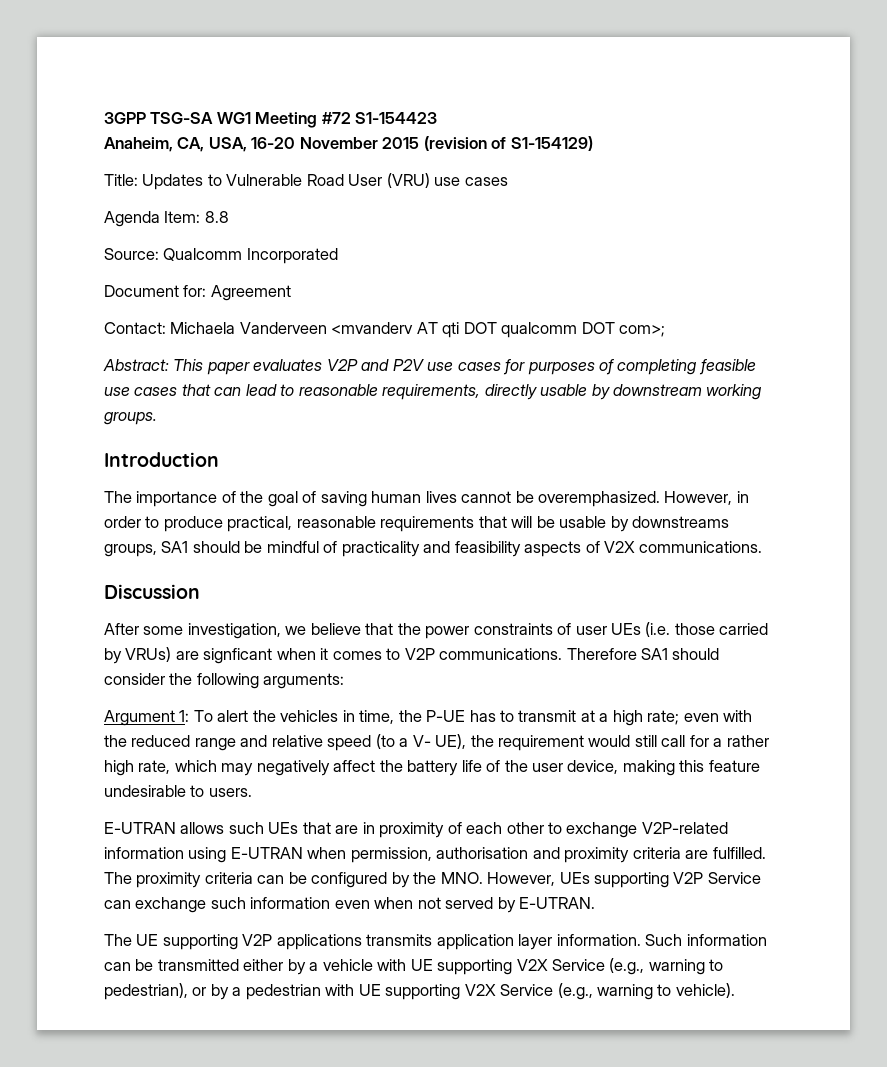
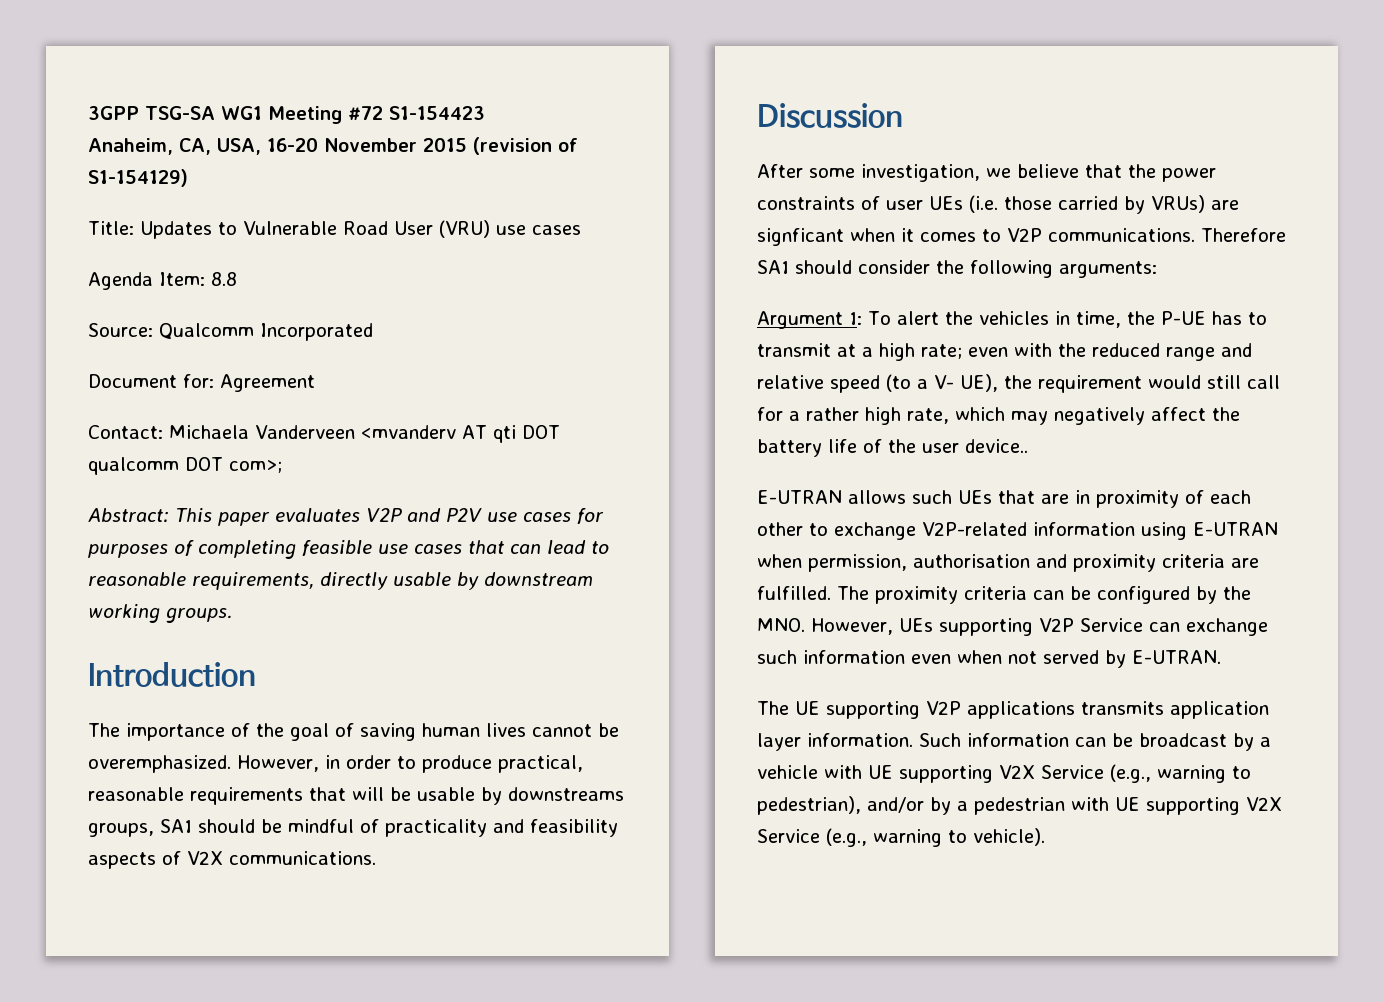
- Argument 1: To alert the vehicles in time, the P-UE has to transmit at a high rate; even with the reduced range and relative speed (to a V- UE), the requirement would still call for a rather high rate, which may negatively affect the battery life of the user device, making this feature undesirable to users.
+ Argument 1: To alert the vehicles in time, the P-UE has to transmit at a high rate; even with the reduced range and relative speed (to a V- UE), the requirement would still call for a rather high rate, which may negatively affect the battery life of the user device..
- Such information can be transmitted either by a vehicle with UE supporting V2X Service (e.g., warning to pedestrian), or by a pedestrian with UE supporting V2X Service (e.g., warning to vehicle).
+ Such information can be broadcast by a vehicle with UE supporting V2X Service (e.g., warning to pedestrian), and/or by a pedestrian with UE supporting V2X Service (e.g., warning to vehicle).

